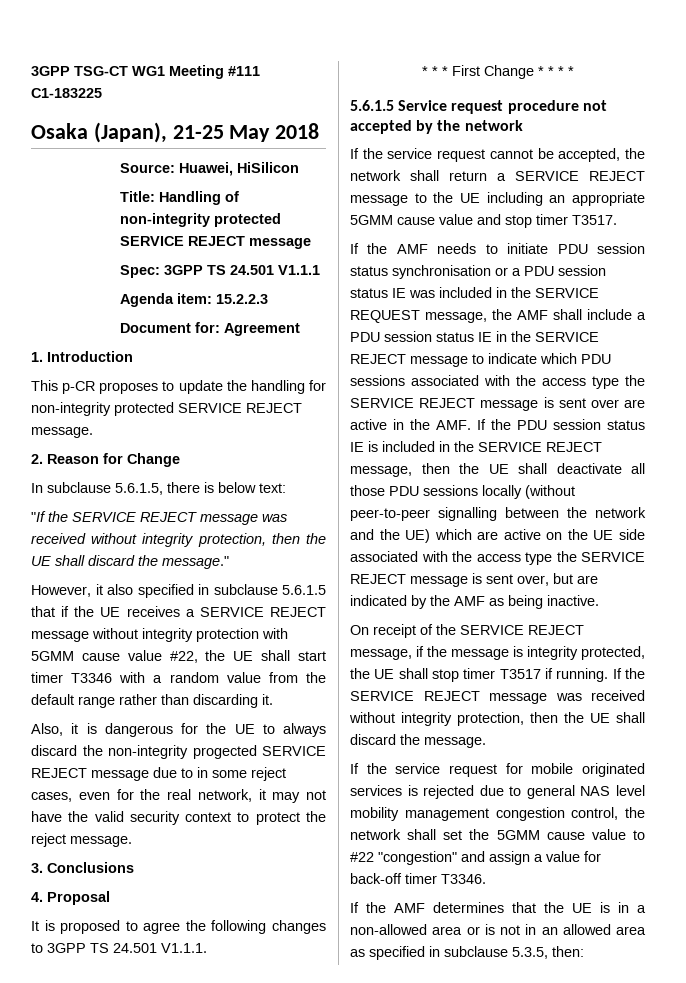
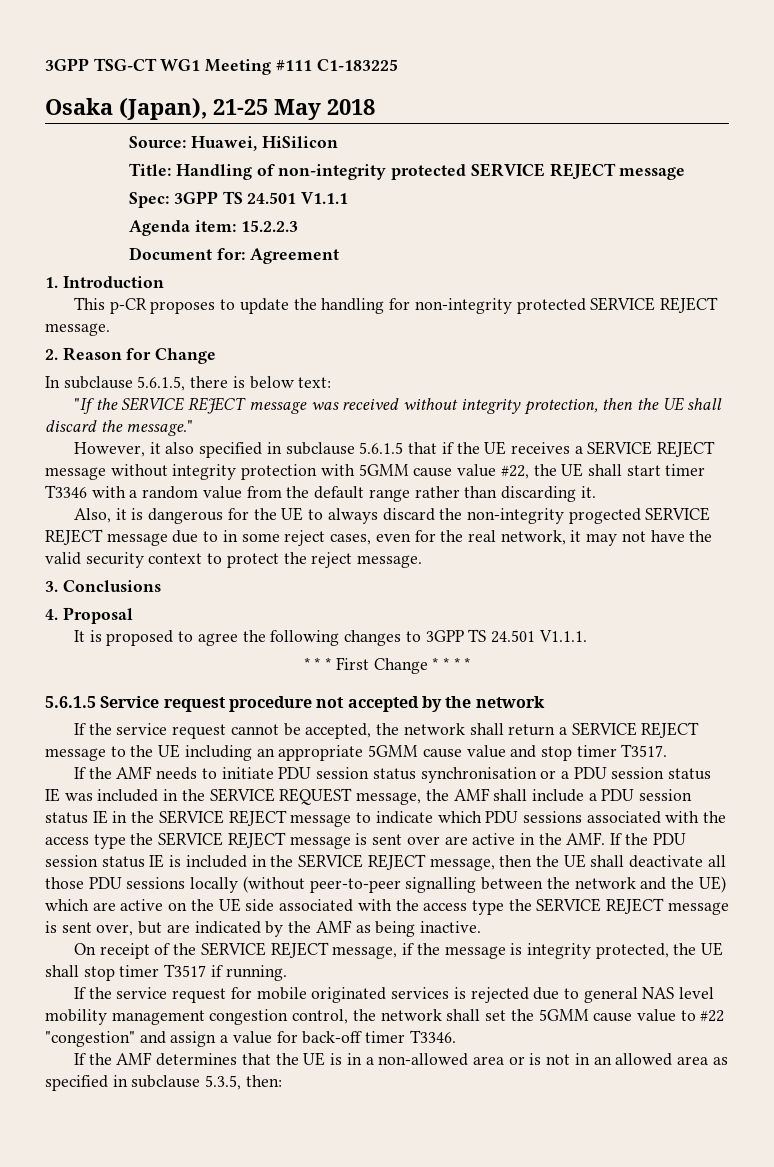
- If the SERVICE REJECT message was received without integrity protection, then the UE shall discard the message.

